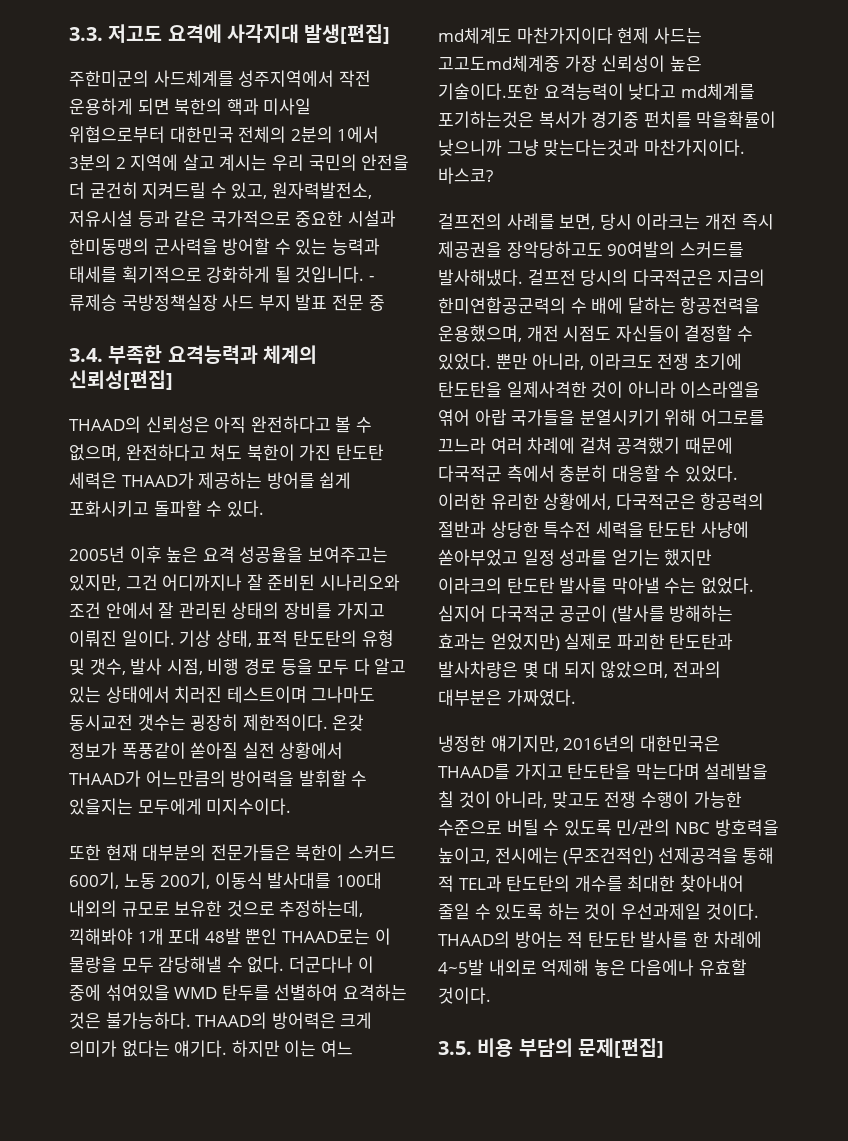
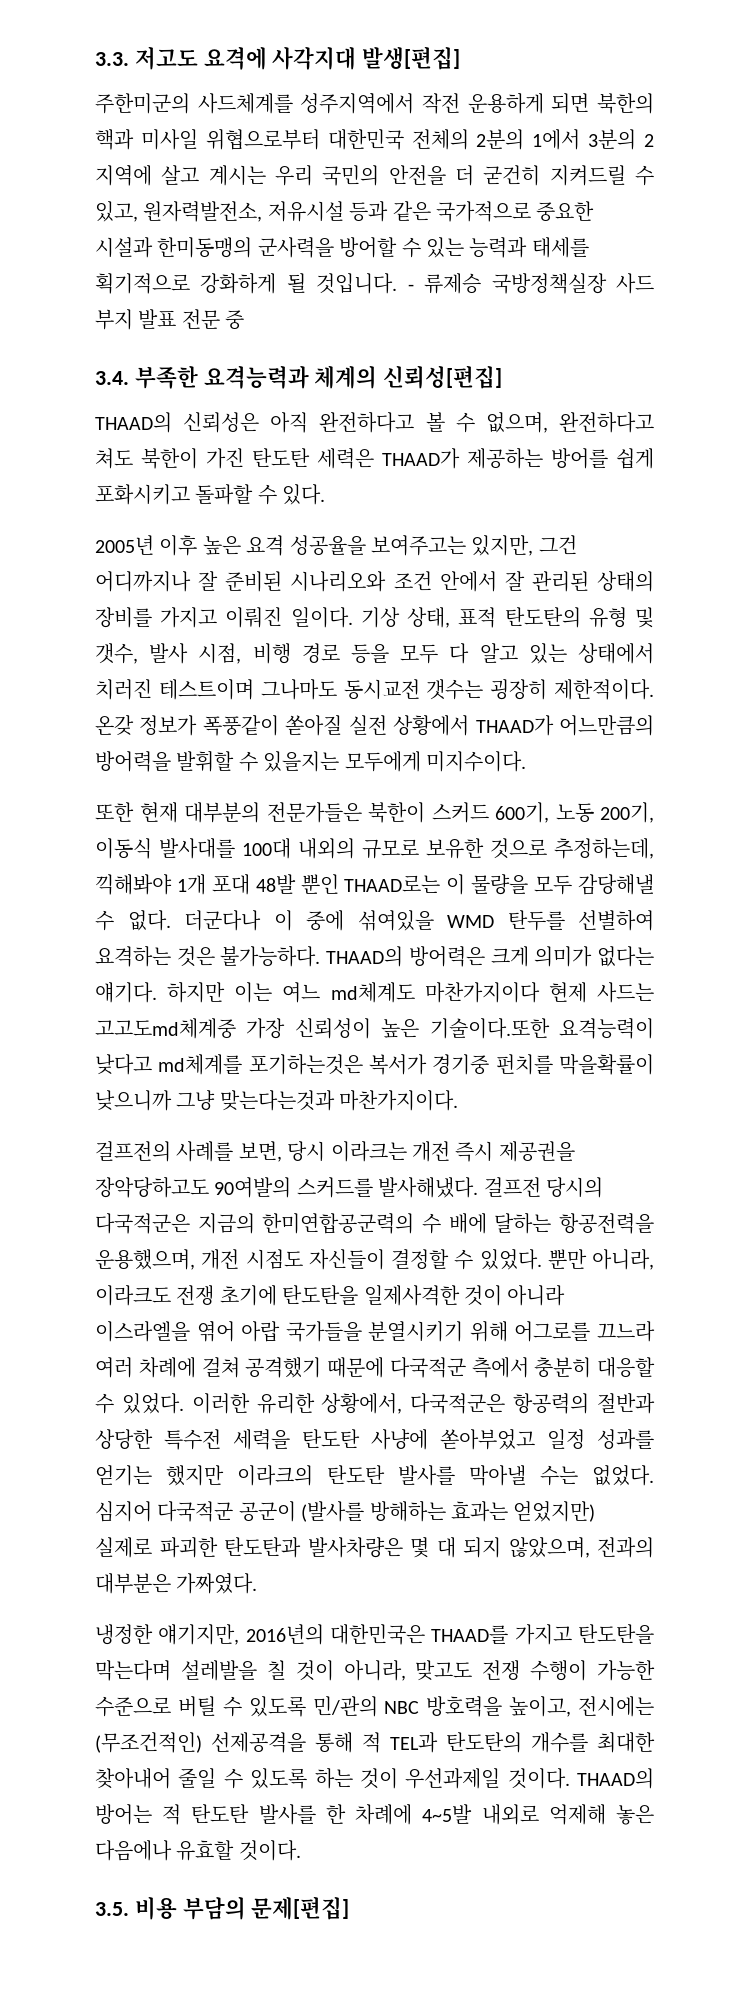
- 바스코?

